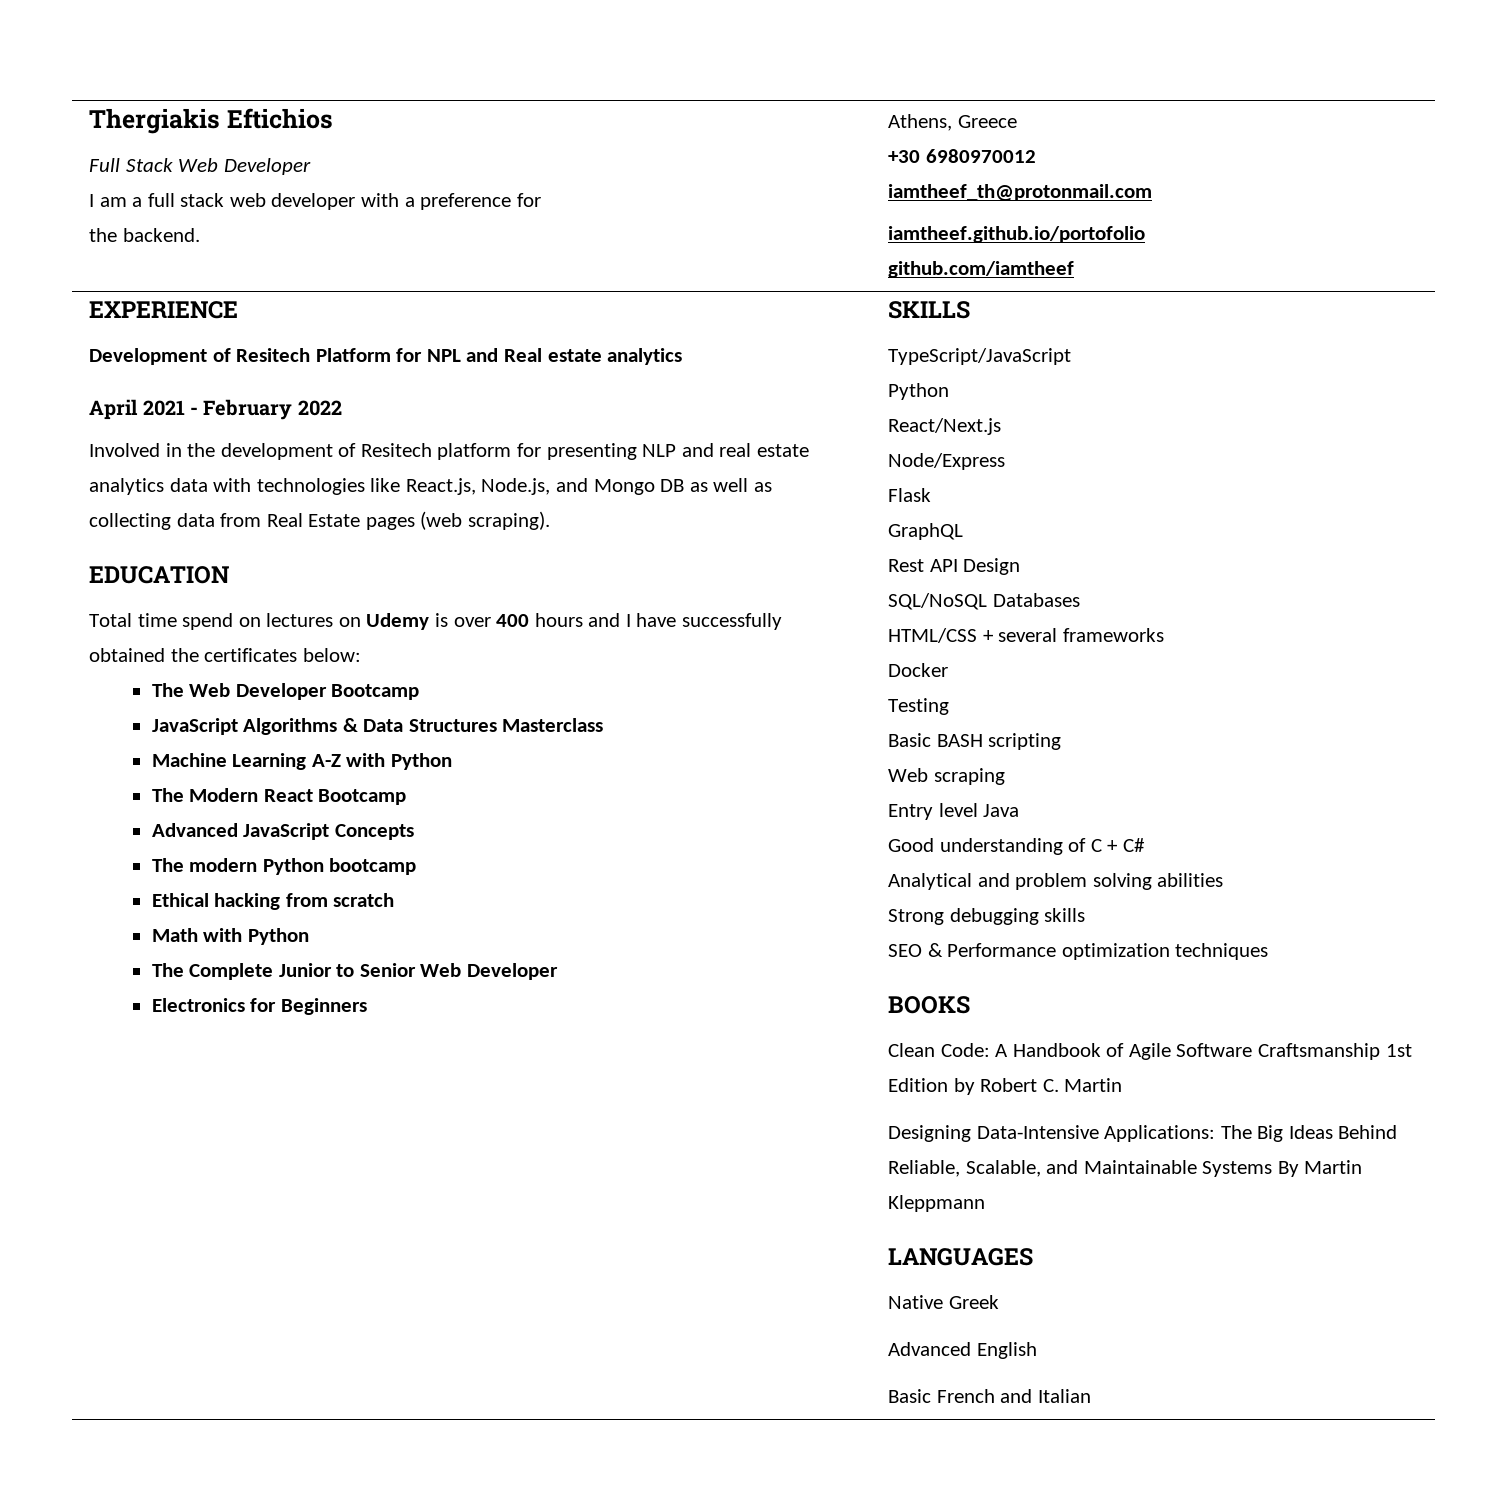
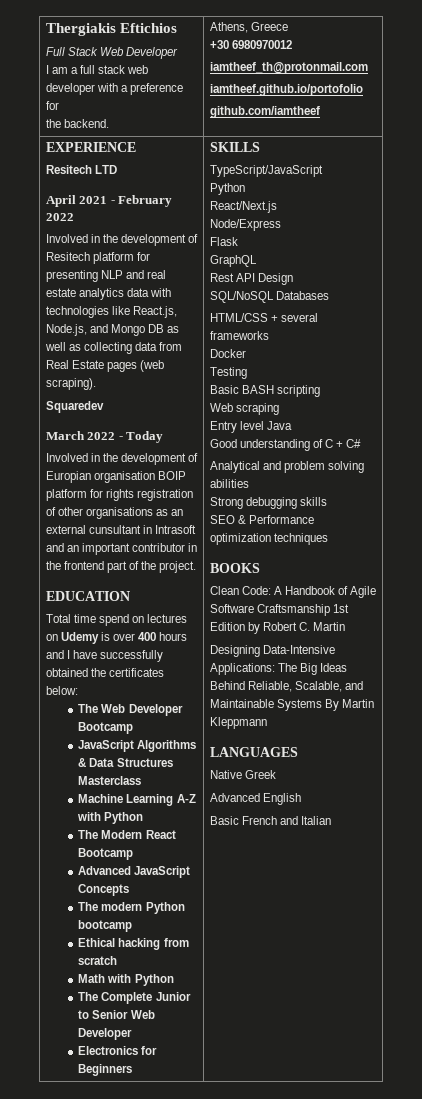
- Development of Resitech Platform for NPL and Real estate analytics
+ Resitech LTD
+ Squaredev
+ March 2022 - Today
+ Involved in the development of Europian organisation BOIP platform for rights registration of other organisations as an external cunsultant in Intrasoft and an important contributor in the frontend part of the project.

